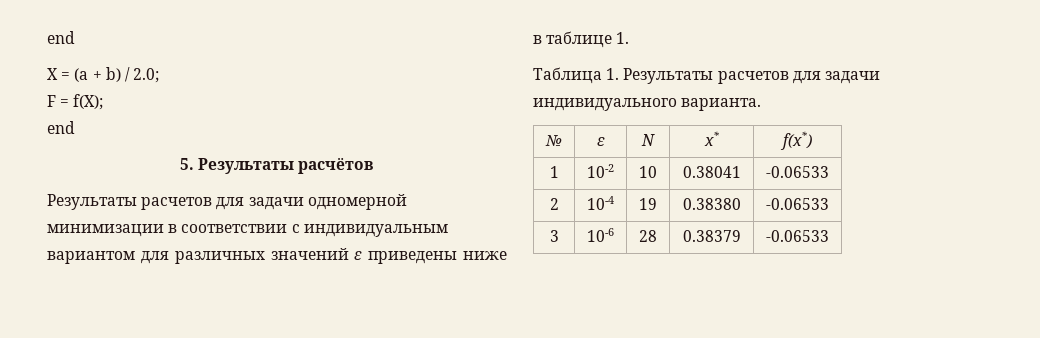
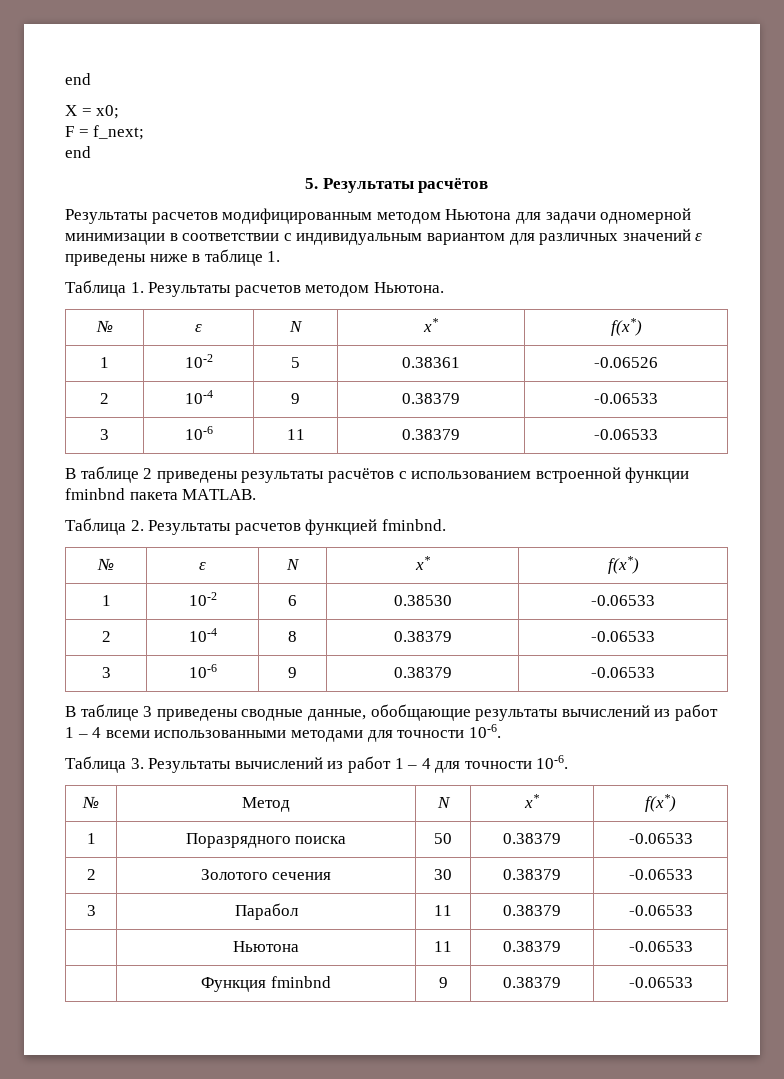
- X = (a + b) / 2.0;
+ X = x0;
- F = f(X);
+ F = f_next;
- Результаты расчетов для задачи одномерной минимизации в соответствии с индивидуальным вариантом для различных значений ε приведены ниже в таблице 1.
+ Результаты расчетов модифицированным методом Ньютона для задачи одномерной минимизации в соответствии с индивидуальным вариантом для различных значений ε приведены ниже в таблице 1.
- Таблица 1. Результаты расчетов для задачи индивидуального варианта.
+ Таблица 1. Результаты расчетов методом Ньютона.
  № | ε | N | x* | f(x*)
- 1 | 10-2 | 10 | 0.38041 | -0.06533
+ 1 | 10-2 | 5 | 0.38361 | -0.06526
+ 2 | 10-4 | 9 | 0.38379 | -0.06533
+ 3 | 10-6 | 11 | 0.38379 | -0.06533
+ В таблице 2 приведены результаты расчётов с использованием встроенной функции fminbnd пакета MATLAB.
+ Таблица 2. Результаты расчетов функцией fminbnd.
+ № | ε | N | x* | f(x*)
+ 1 | 10-2 | 6 | 0.38530 | -0.06533
- 2 | 10-4 | 19 | 0.38380 | -0.06533
- 3 | 10-6 | 28 | 0.38379 | -0.06533
+ 2 | 10-4 | 8 | 0.38379 | -0.06533
+ 3 | 10-6 | 9 | 0.38379 | -0.06533
+ В таблице 3 приведены сводные данные, обобщающие результаты вычислений из работ 1 – 4 всеми использованными методами для точности 10-6.
+ Таблица 3. Результаты вычислений из работ 1 – 4 для точности 10-6.
+ № | Метод | N | x* | f(x*)
+ 1 | Поразрядного поиска | 50 | 0.38379 | -0.06533
+ 2 | Золотого сечения | 30 | 0.38379 | -0.06533
+ 3 | Парабол | 11 | 0.38379 | -0.06533
+ | Ньютона | 11 | 0.38379 | -0.06533
+ | Функция fminbnd | 9 | 0.38379 | -0.06533

